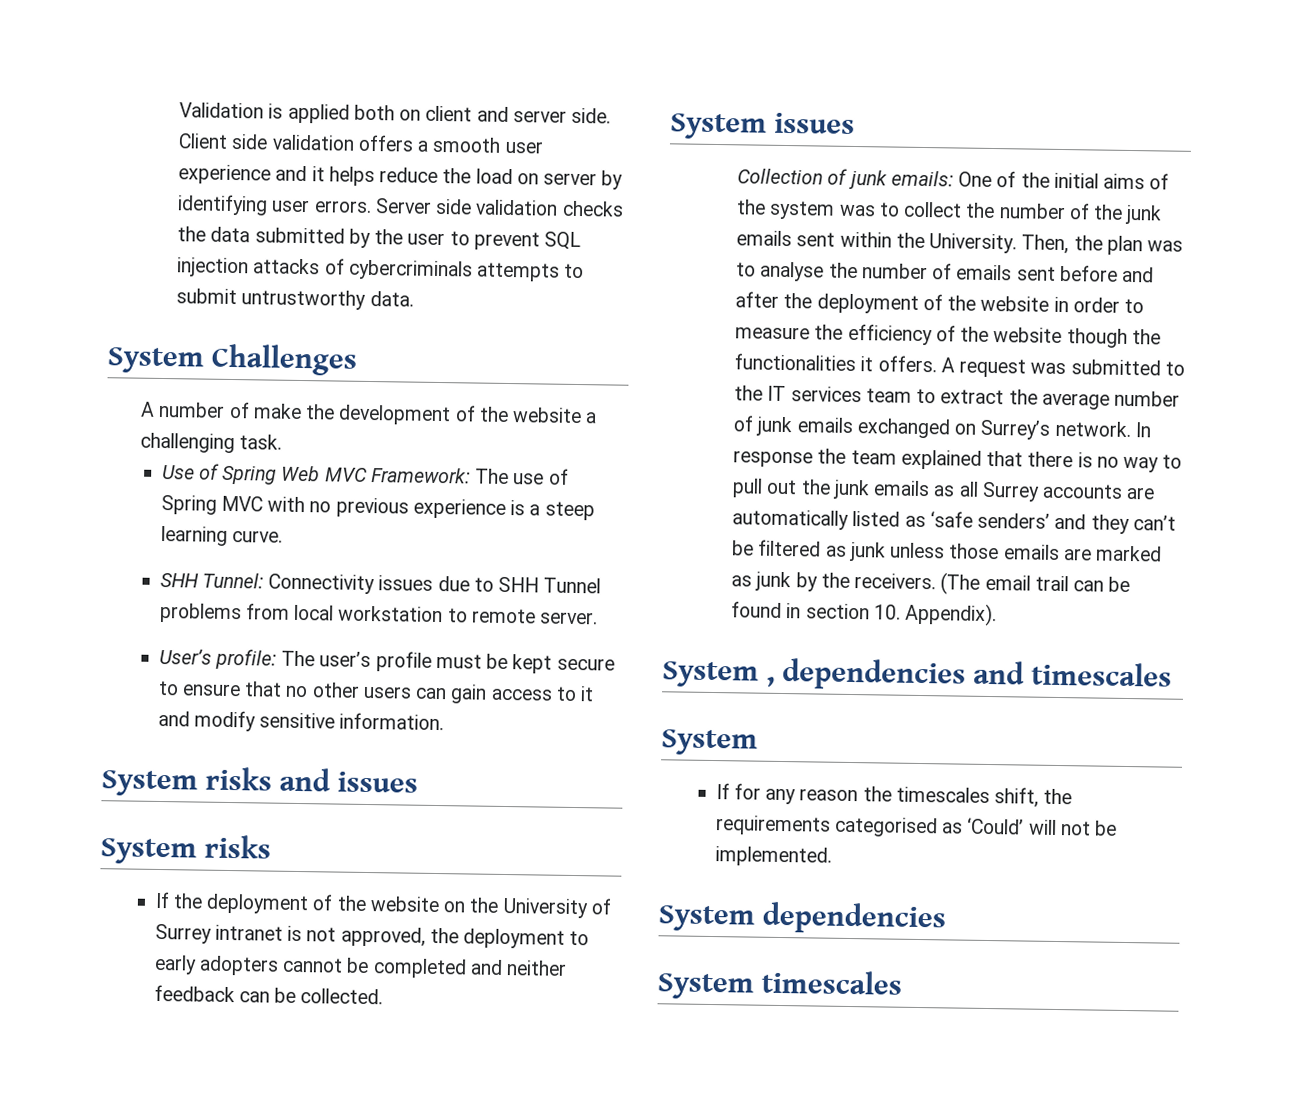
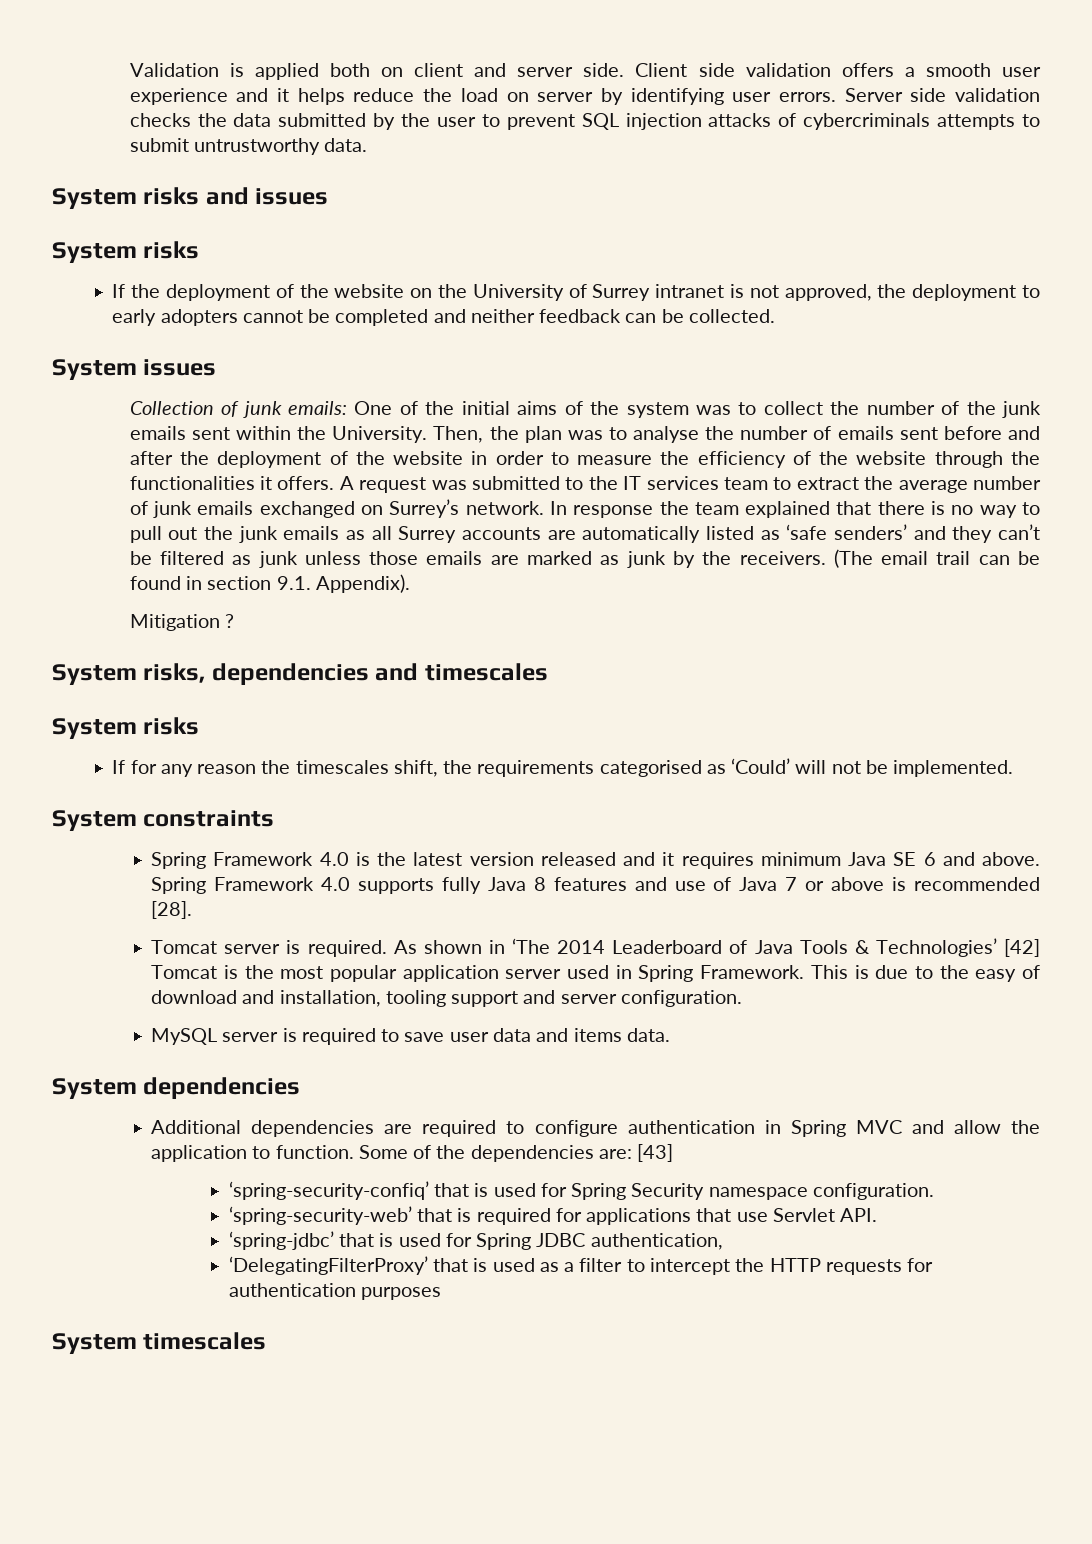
- System Challenges
- A number of make the development of the website a challenging task.
- Use of Spring Web MVC Framework: The use of Spring MVC with no previous experience is a steep learning curve.
- SHH Tunnel: Connectivity issues due to SHH Tunnel problems from local workstation to remote server.
- User’s profile: The user’s profile must be kept secure to ensure that no other users can gain access to it and modify sensitive information.
- Then, the plan was to analyse the number of emails sent before and after the deployment of the website in order to measure the efficiency of the website though the functionalities it offers.
+ Then, the plan was to analyse the number of emails sent before and after the deployment of the website in order to measure the efficiency of the website through the functionalities it offers.
- (The email trail can be found in section 10. Appendix).
+ (The email trail can be found in section 9.1. Appendix).
- System , dependencies and timescales
- System
+ Mitigation ?
+ System risks, dependencies and timescales
+ System risks
+ System constraints
+ Spring Framework 4.0 is the latest version released and it requires minimum Java SE 6 and above. Spring Framework 4.0 supports fully Java 8 features and use of Java 7 or above is recommended [28].
+ Tomcat server is required. As shown in ‘The 2014 Leaderboard of Java Tools & Technologies’ [42] Tomcat is the most popular application server used in Spring Framework. This is due to the easy of download and installation, tooling support and server configuration.
+ MySQL server is required to save user data and items data.
  System dependencies
+ Additional dependencies are required to configure authentication in Spring MVC and allow the application to function. Some of the dependencies are: [43]
+ ‘spring-security-confiq’ that is used for Spring Security namespace configuration.
+ ‘spring-security-web’ that is required for applications that use Servlet API.
+ ‘spring-jdbc’ that is used for Spring JDBC authentication,
+ ‘DelegatingFilterProxy’ that is used as a filter to intercept the HTTP requests for authentication purposes

